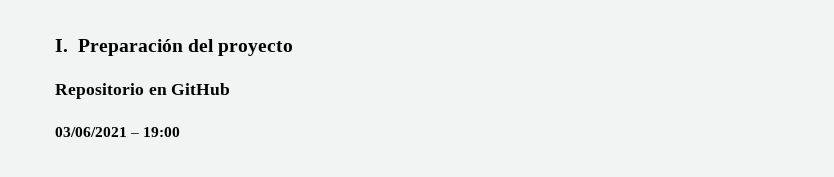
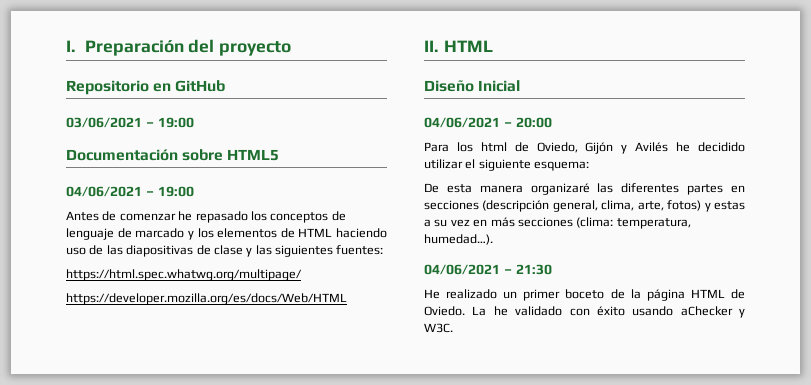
+ Documentación sobre HTML5
+ 04/06/2021 – 19:00
+ Antes de comenzar he repasado los conceptos de lenguaje de marcado y los elementos de HTML haciendo uso de las diapositivas de clase y las siguientes fuentes:
+ https://html.spec.whatwg.org/multipage/
+ https://developer.mozilla.org/es/docs/Web/HTML
+ II. HTML
+ Diseño Inicial
+ 04/06/2021 – 20:00
+ Para los html de Oviedo, Gijón y Avilés he decidido utilizar el siguiente esquema:
+ De esta manera organizaré las diferentes partes en secciones (descripción general, clima, arte, fotos) y estas a su vez en más secciones (clima: temperatura, humedad…).
+ 04/06/2021 – 21:30
+ He realizado un primer boceto de la página HTML de Oviedo. La he validado con éxito usando aChecker y W3C.

